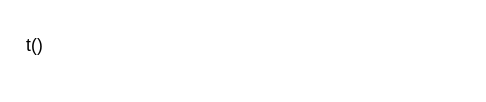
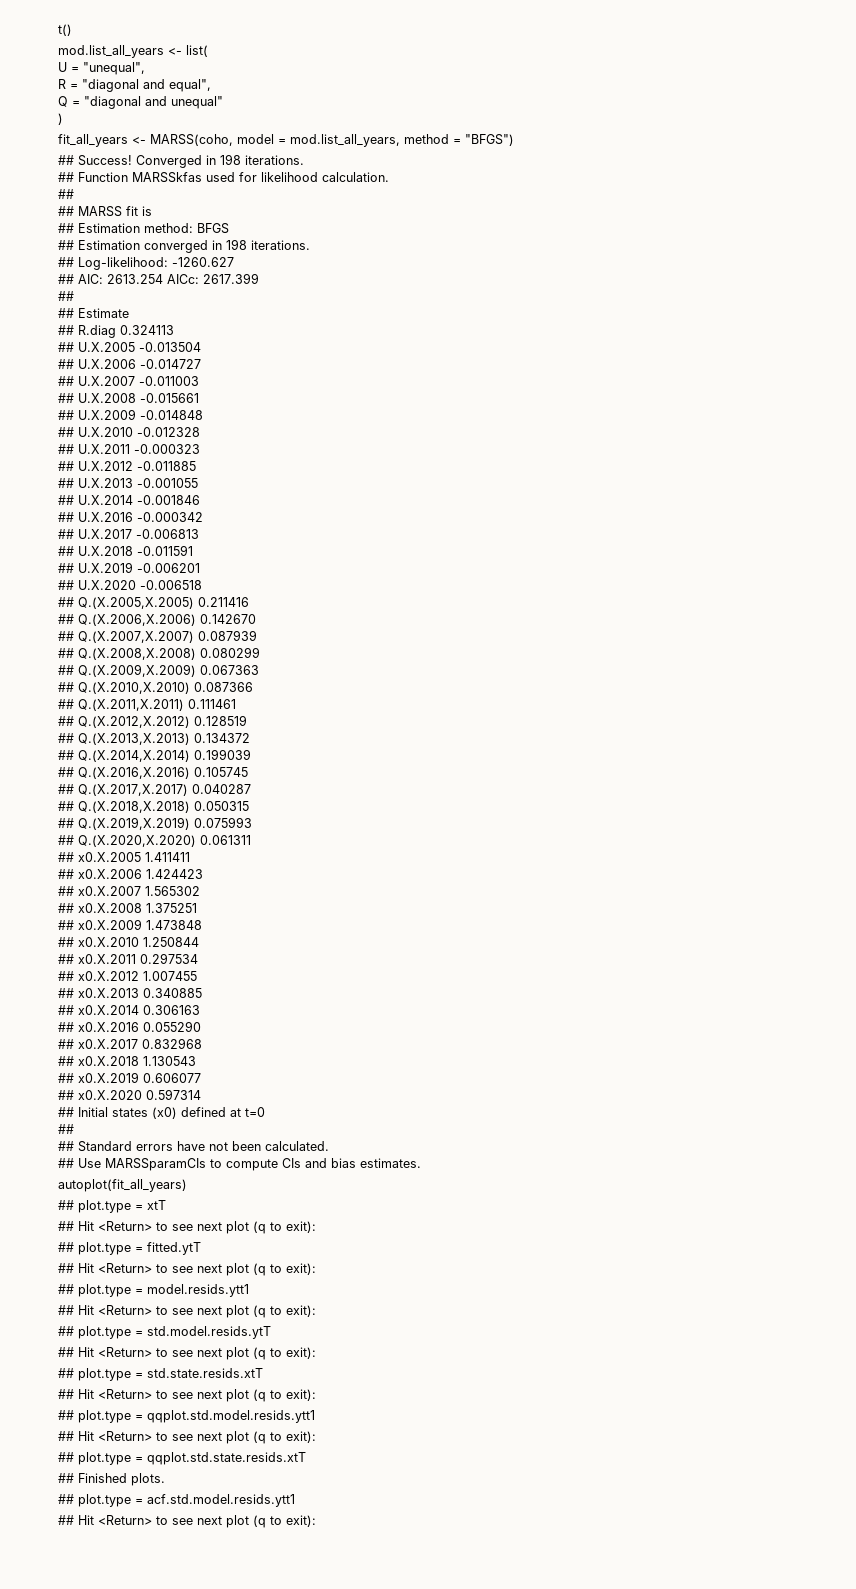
+ mod.list_all_years <- list(
+ U = "unequal",
+ R = "diagonal and equal",
+ Q = "diagonal and unequal"
+ )
+ fit_all_years <- MARSS(coho, model = mod.list_all_years, method = "BFGS")
+ ## Success! Converged in 198 iterations.
+ ## Function MARSSkfas used for likelihood calculation.
+ ##
+ ## MARSS fit is
+ ## Estimation method: BFGS
+ ## Estimation converged in 198 iterations.
+ ## Log-likelihood: -1260.627
+ ## AIC: 2613.254 AICc: 2617.399
+ ##
+ ## Estimate
+ ## R.diag 0.324113
+ ## U.X.2005 -0.013504
+ ## U.X.2006 -0.014727
+ ## U.X.2007 -0.011003
+ ## U.X.2008 -0.015661
+ ## U.X.2009 -0.014848
+ ## U.X.2010 -0.012328
+ ## U.X.2011 -0.000323
+ ## U.X.2012 -0.011885
+ ## U.X.2013 -0.001055
+ ## U.X.2014 -0.001846
+ ## U.X.2016 -0.000342
+ ## U.X.2017 -0.006813
+ ## U.X.2018 -0.011591
+ ## U.X.2019 -0.006201
+ ## U.X.2020 -0.006518
+ ## Q.(X.2005,X.2005) 0.211416
+ ## Q.(X.2006,X.2006) 0.142670
+ ## Q.(X.2007,X.2007) 0.087939
+ ## Q.(X.2008,X.2008) 0.080299
+ ## Q.(X.2009,X.2009) 0.067363
+ ## Q.(X.2010,X.2010) 0.087366
+ ## Q.(X.2011,X.2011) 0.111461
+ ## Q.(X.2012,X.2012) 0.128519
+ ## Q.(X.2013,X.2013) 0.134372
+ ## Q.(X.2014,X.2014) 0.199039
+ ## Q.(X.2016,X.2016) 0.105745
+ ## Q.(X.2017,X.2017) 0.040287
+ ## Q.(X.2018,X.2018) 0.050315
+ ## Q.(X.2019,X.2019) 0.075993
+ ## Q.(X.2020,X.2020) 0.061311
+ ## x0.X.2005 1.411411
+ ## x0.X.2006 1.424423
+ ## x0.X.2007 1.565302
+ ## x0.X.2008 1.375251
+ ## x0.X.2009 1.473848
+ ## x0.X.2010 1.250844
+ ## x0.X.2011 0.297534
+ ## x0.X.2012 1.007455
+ ## x0.X.2013 0.340885
+ ## x0.X.2014 0.306163
+ ## x0.X.2016 0.055290
+ ## x0.X.2017 0.832968
+ ## x0.X.2018 1.130543
+ ## x0.X.2019 0.606077
+ ## x0.X.2020 0.597314
+ ## Initial states (x0) defined at t=0
+ ##
+ ## Standard errors have not been calculated.
+ ## Use MARSSparamCIs to compute CIs and bias estimates.
+ autoplot(fit_all_years)
+ ## plot.type = xtT
+ ## Hit <Return> to see next plot (q to exit):
+ ## plot.type = fitted.ytT
+ ## Hit <Return> to see next plot (q to exit):
+ ## plot.type = model.resids.ytt1
+ ## Hit <Return> to see next plot (q to exit):
+ ## plot.type = std.model.resids.ytT
+ ## Hit <Return> to see next plot (q to exit):
+ ## plot.type = std.state.resids.xtT
+ ## Hit <Return> to see next plot (q to exit):
+ ## plot.type = qqplot.std.model.resids.ytt1
+ ## Hit <Return> to see next plot (q to exit):
+ ## plot.type = qqplot.std.state.resids.xtT
+ ## Finished plots.
+ ## plot.type = acf.std.model.resids.ytt1
+ ## Hit <Return> to see next plot (q to exit):

